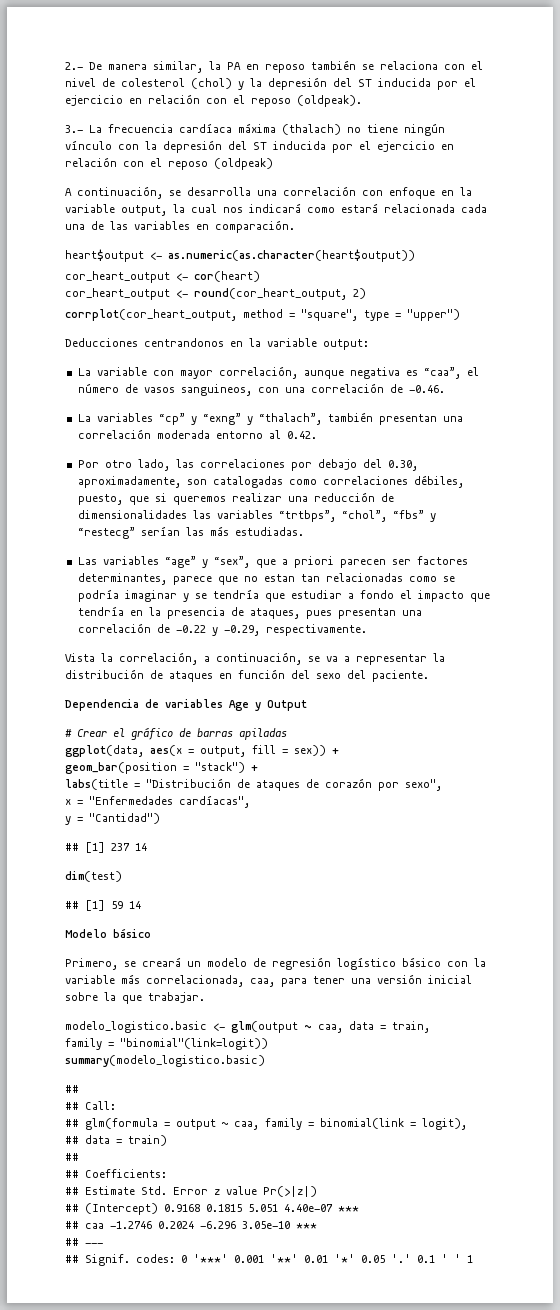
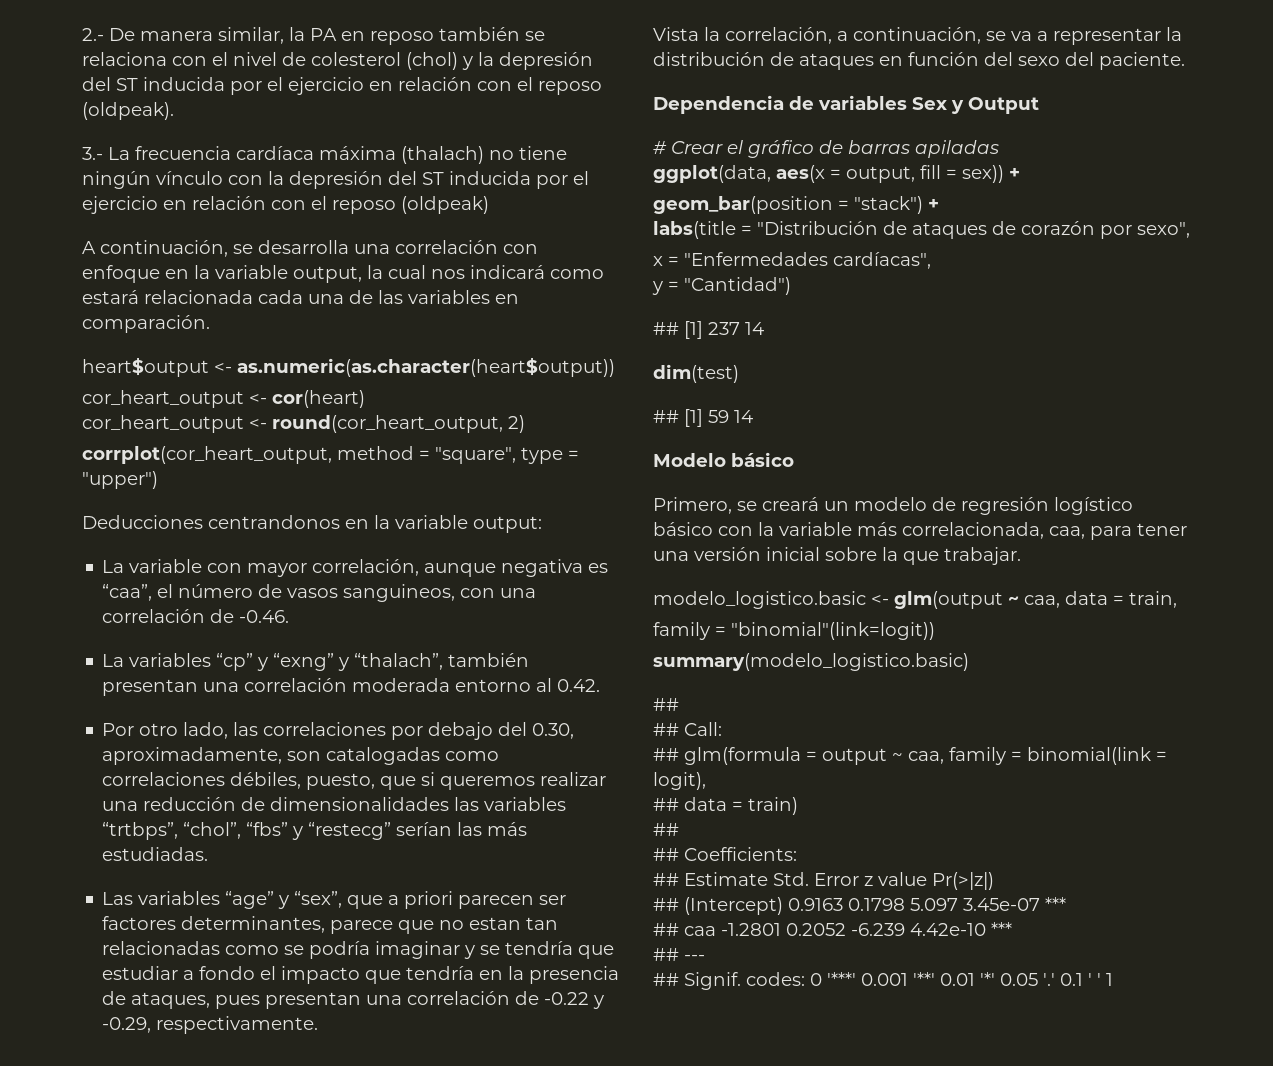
- Dependencia de variables Age y Output
+ Dependencia de variables Sex y Output
- ## (Intercept) 0.9168 0.1815 5.051 4.40e-07 ***
+ ## (Intercept) 0.9163 0.1798 5.097 3.45e-07 ***
- ## caa -1.2746 0.2024 -6.296 3.05e-10 ***
+ ## caa -1.2801 0.2052 -6.239 4.42e-10 ***

